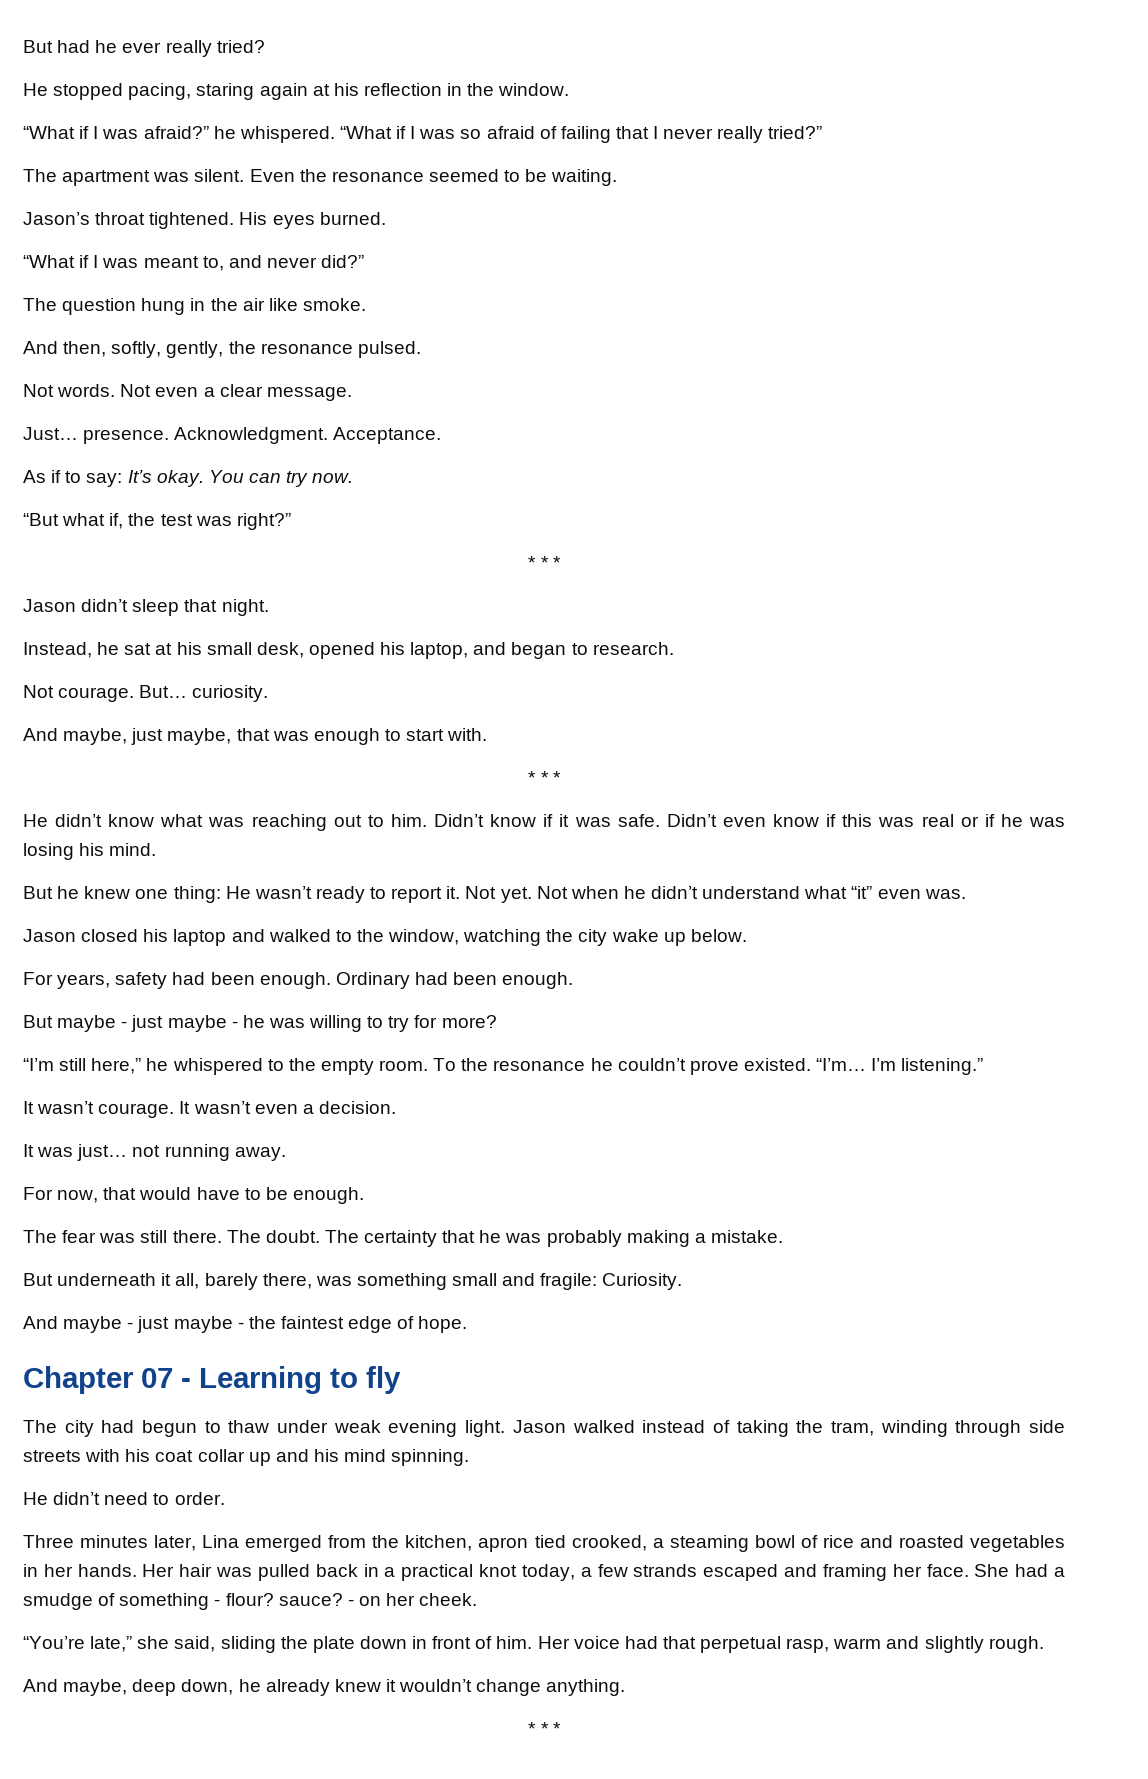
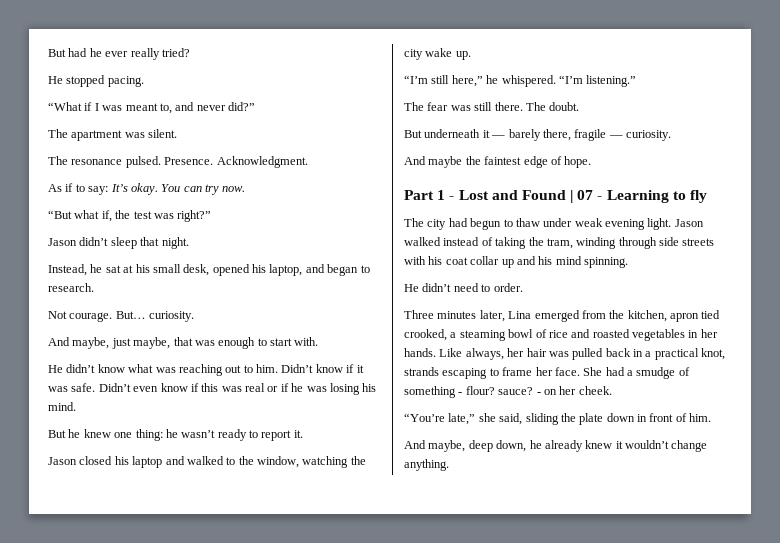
- He stopped pacing, staring again at his reflection in the window.
- “What if I was afraid?” he whispered. “What if I was so afraid of failing that I never really tried?”
- The apartment was silent. Even the resonance seemed to be waiting.
- Jason’s throat tightened. His eyes burned.
+ He stopped pacing.
- The question hung in the air like smoke.
- And then, softly, gently, the resonance pulsed.
- Not words. Not even a clear message.
- Just… presence.
+ The apartment was silent.
+ The resonance pulsed. Presence.
- Acceptance.
  “But what if, the test was right?”
- * * *
  And maybe, just maybe, that was enough to start with.
- * * *
- But he knew one thing: He wasn’t ready to report it. Not yet. Not when he didn’t understand what “it” even was.
+ But he knew one thing: he wasn’t ready to report it.
- Jason closed his laptop and walked to the window, watching the city wake up below.
- For years, safety had been enough. Ordinary had been enough.
- But maybe - just maybe - he was willing to try for more?
- “I’m still here,” he whispered to the empty room. To the resonance he couldn’t prove existed. “I’m… I’m listening.”
- It wasn’t courage. It wasn’t even a decision.
- It was just… not running away.
- For now, that would have to be enough.
+ Jason closed his laptop and walked to the window, watching the city wake up.
+ “I’m still here,” he whispered. “I’m listening.”
- The certainty that he was probably making a mistake.
- But underneath it all, barely there, was something small and fragile: Curiosity.
- And maybe - just maybe - the faintest edge of hope.
+ But underneath it — barely there, fragile — curiosity.
+ And maybe the faintest edge of hope.
- Chapter 07 - Learning to fly
+ Part 1 - Lost and Found | 07 - Learning to fly
- Her hair was pulled back in a practical knot today, a few strands escaped and framing her face.
+ Like always, her hair was pulled back in a practical knot, strands escaping to frame her face.
- Her voice had that perpetual rasp, warm and slightly rough.
  And maybe, deep down, he already knew it wouldn’t change anything.
- * * *

